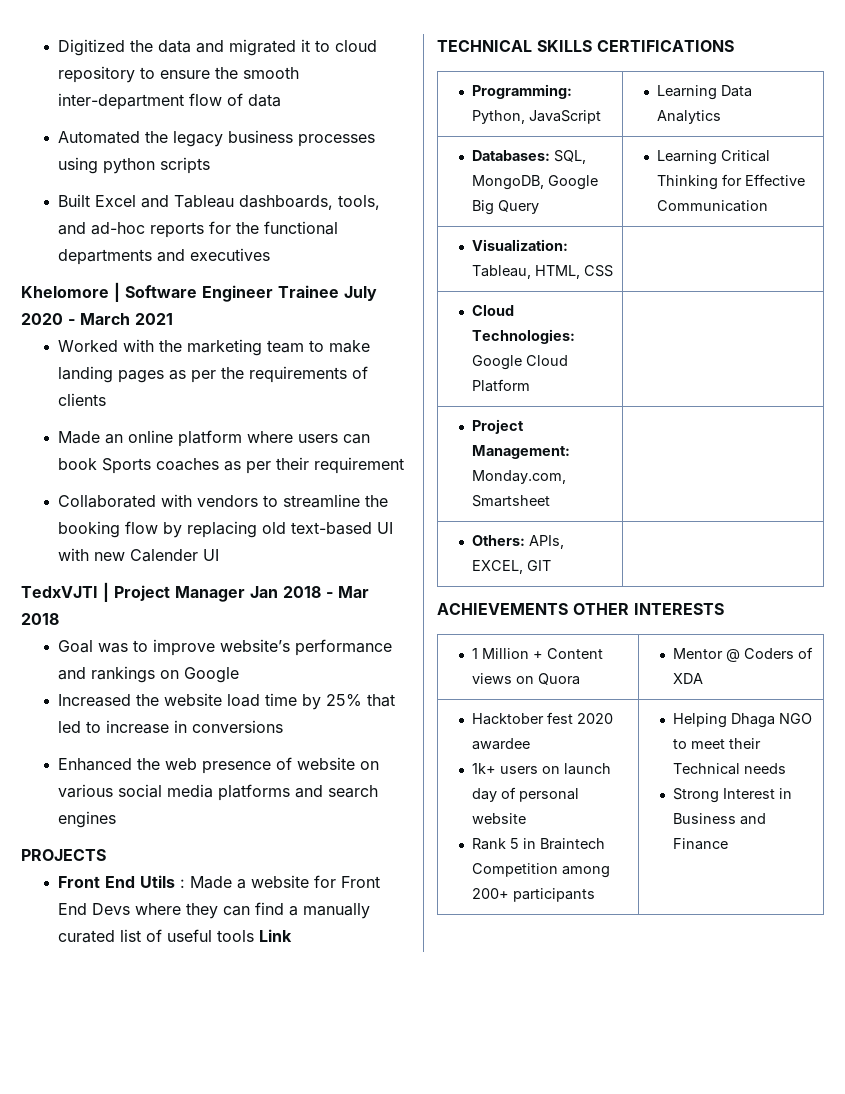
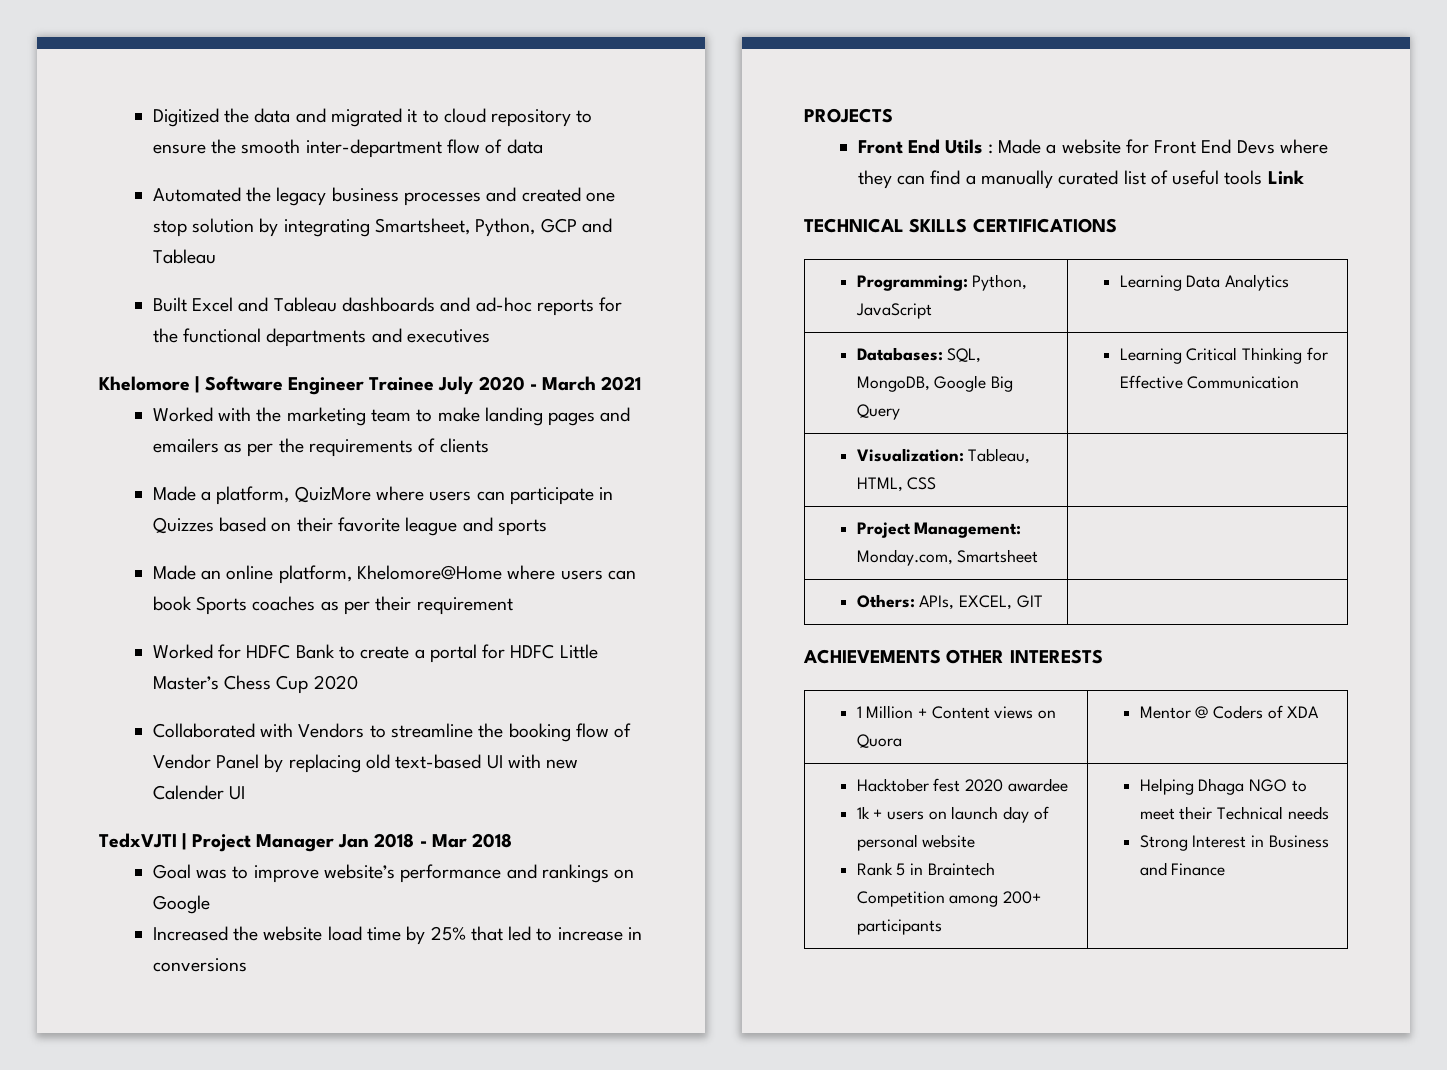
- Automated the legacy business processes using python scripts
+ Automated the legacy business processes and created one stop solution by integrating Smartsheet, Python, GCP and Tableau
- Built Excel and Tableau dashboards, tools, and ad-hoc reports for the functional departments and executives
+ Built Excel and Tableau dashboards and ad-hoc reports for the functional departments and executives
- Worked with the marketing team to make landing pages as per the requirements of clients
+ Worked with the marketing team to make landing pages and emailers as per the requirements of clients
+ Made a platform, QuizMore where users can participate in Quizzes based on their favorite league and sports
- Made an online platform where users can book Sports coaches as per their requirement
+ Made an online platform, Khelomore@Home where users can book Sports coaches as per their requirement
+ Worked for HDFC Bank to create a portal for HDFC Little Master’s Chess Cup 2020
- Collaborated with vendors to streamline the booking flow by replacing old text-based UI with new Calender UI
+ Collaborated with Vendors to streamline the booking flow of Vendor Panel by replacing old text-based UI with new Calender UI
- Enhanced the web presence of website on various social media platforms and search engines
- Cloud Technologies: Google Cloud Platform |
  Hacktober fest 2020 awardee
- 1k+ users on launch day of personal website
+ 1k + users on launch day of personal website

